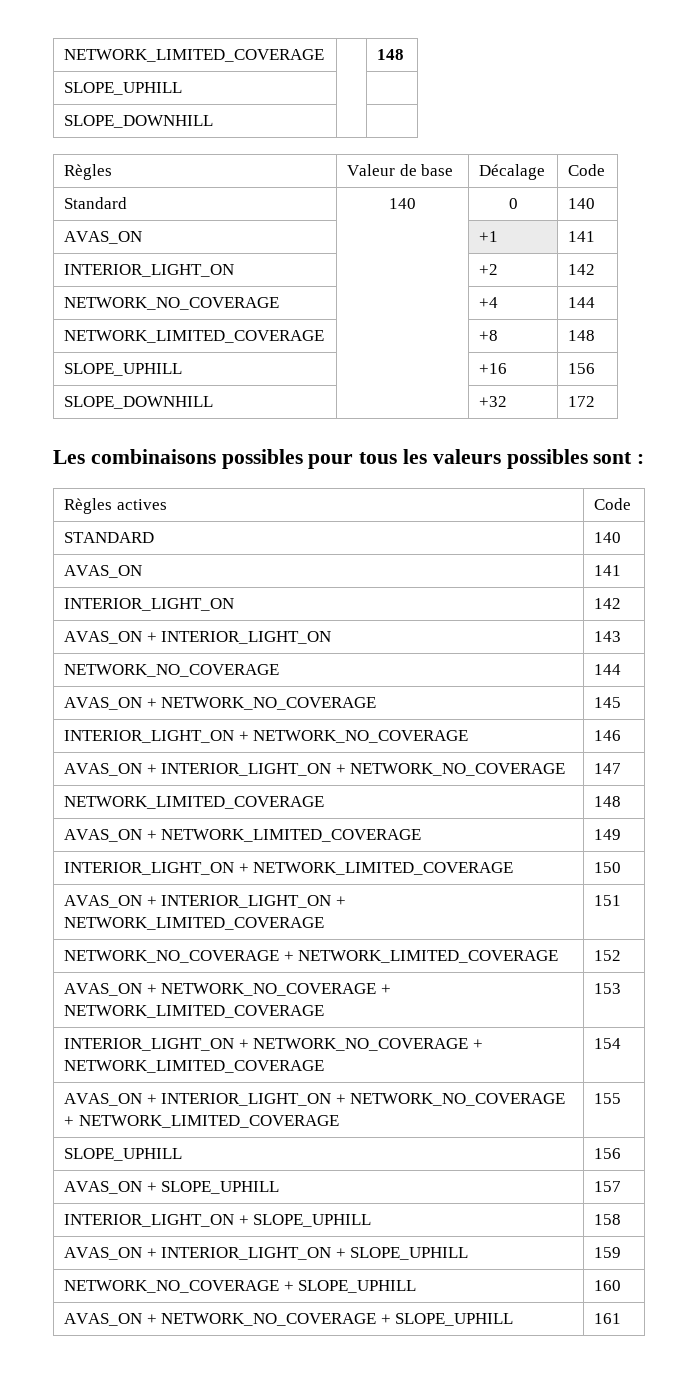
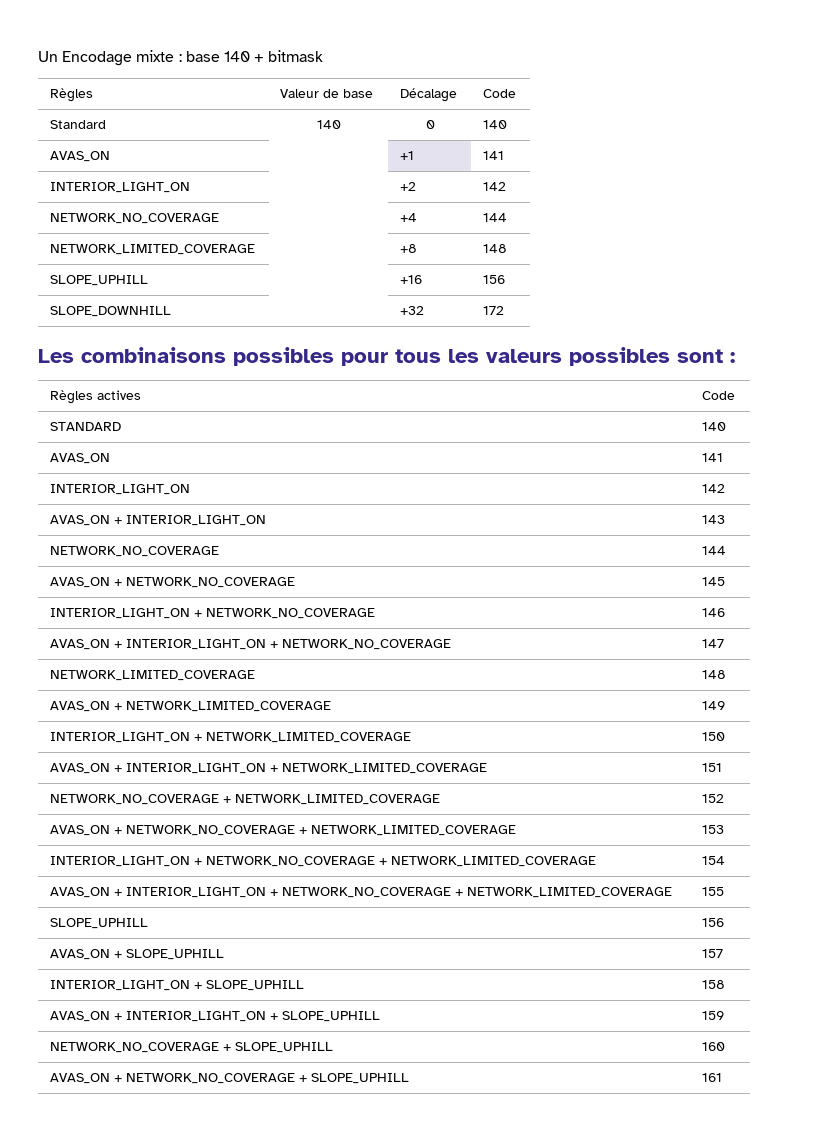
- NETWORK_LIMITED_COVERAGE | | 148
- SLOPE_UPHILL | |
- SLOPE_DOWNHILL | |
+ Un Encodage mixte : base 140 + bitmask

